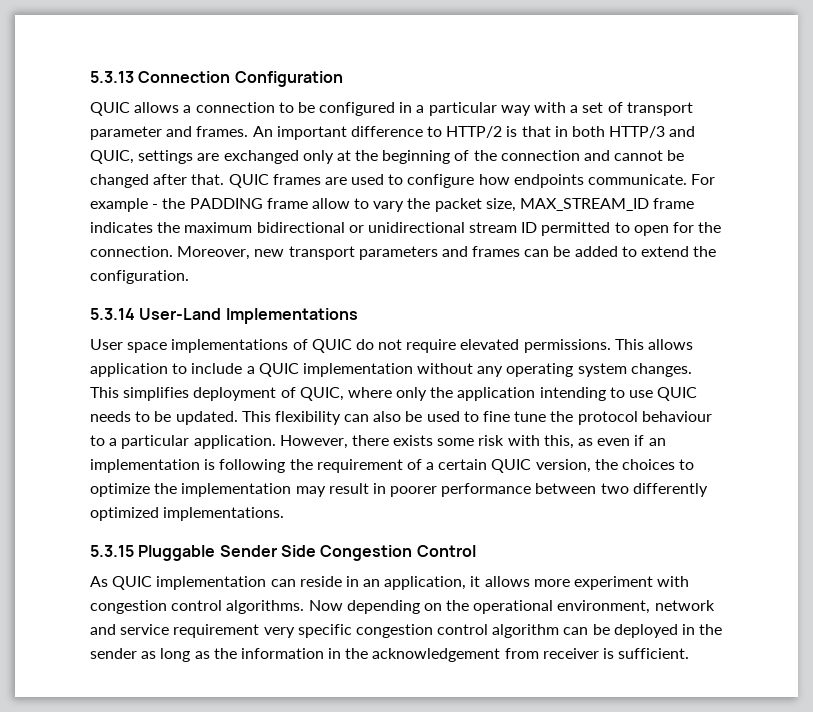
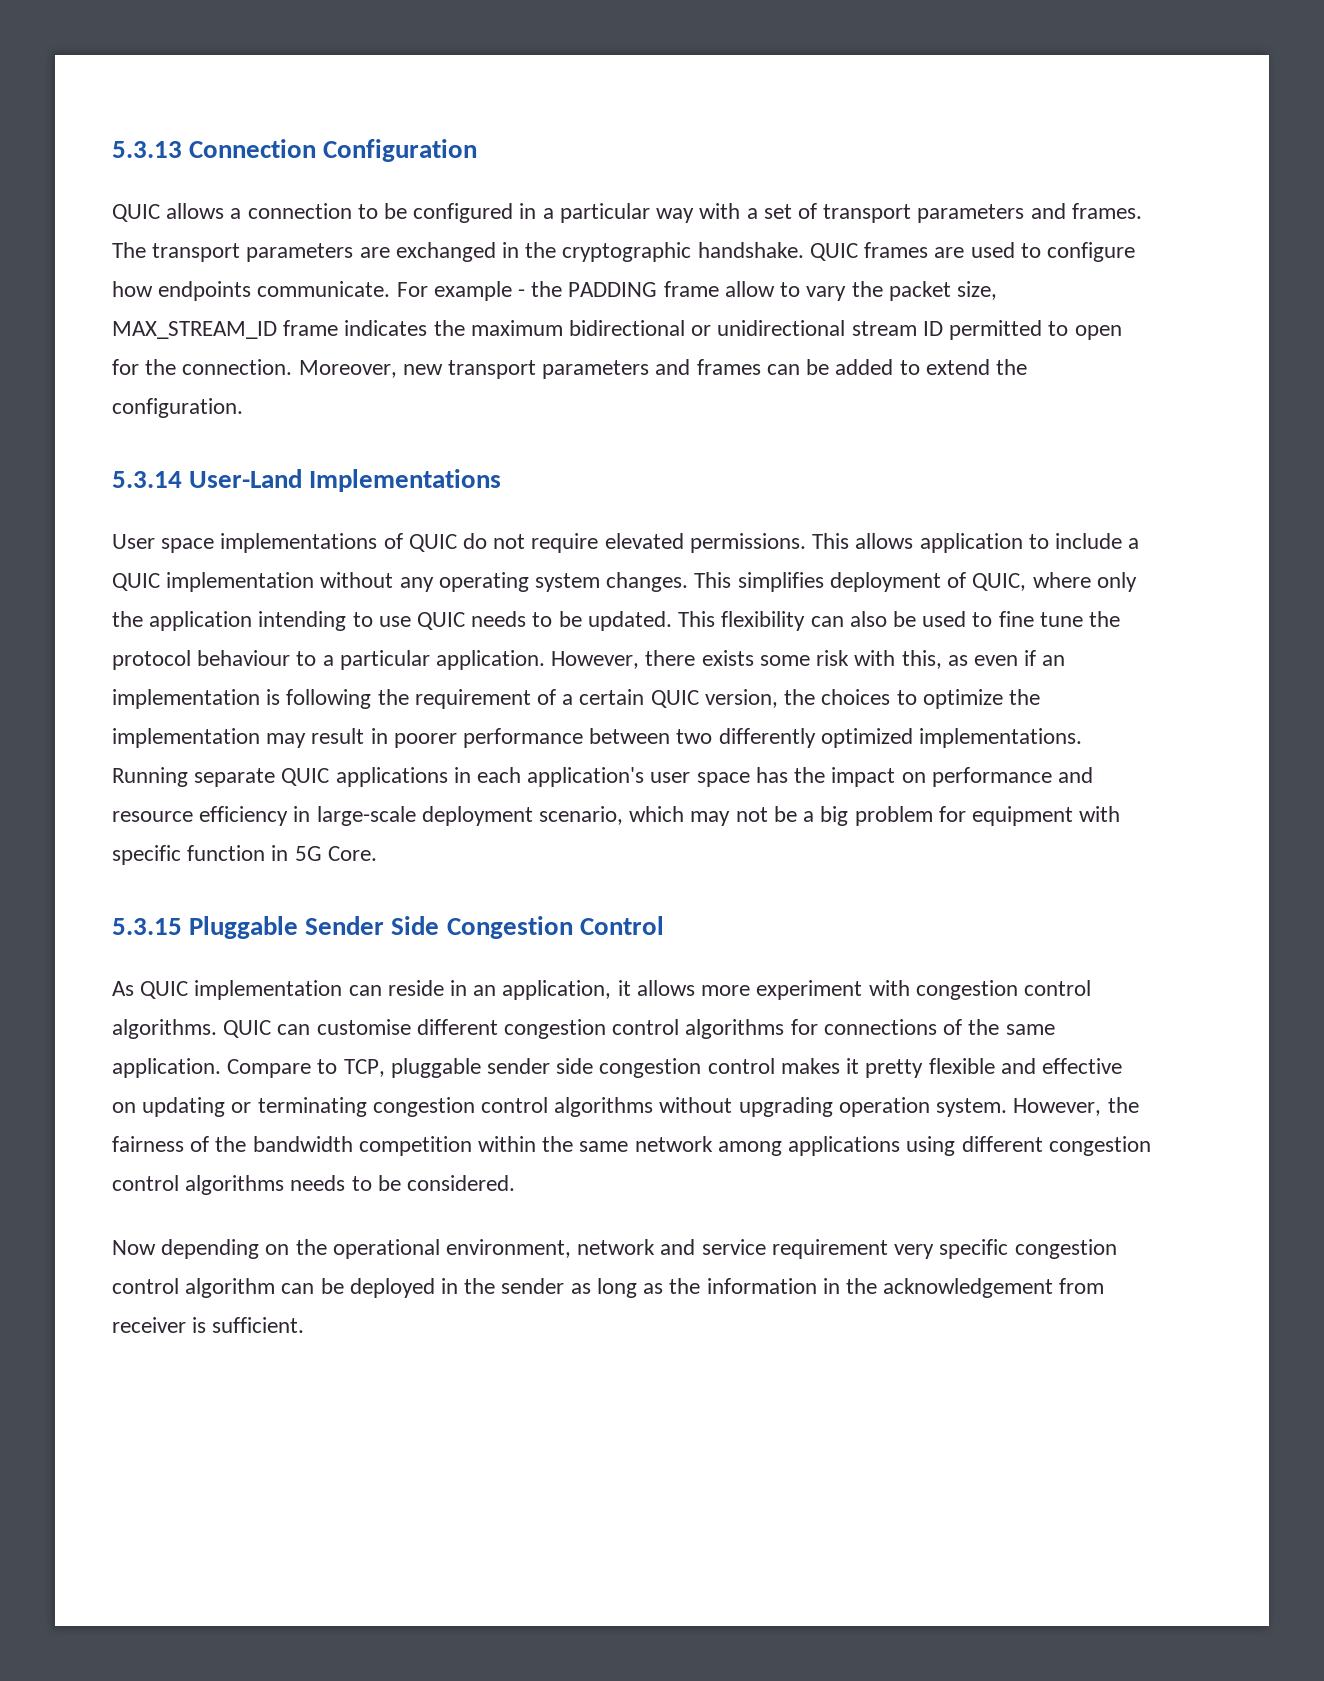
- QUIC allows a connection to be configured in a particular way with a set of transport parameter and frames.
+ QUIC allows a connection to be configured in a particular way with a set of transport parameters and frames.
- An important difference to HTTP/2 is that in both HTTP/3 and QUIC, settings are exchanged only at the beginning of the connection and cannot be changed after that.
+ The transport parameters are exchanged in the cryptographic handshake.
+ Running separate QUIC applications in each application's user space has the impact on performance and resource efficiency in large-scale deployment scenario, which may not be a big problem for equipment with specific function in 5G Core.
- As QUIC implementation can reside in an application, it allows more experiment with congestion control algorithms. Now depending on the operational environment, network and service requirement very specific congestion control algorithm can be deployed in the sender as long as the information in the acknowledgement from receiver is sufficient.
+ As QUIC implementation can reside in an application, it allows more experiment with congestion control algorithms. QUIC can customise different congestion control algorithms for connections of the same application. Compare to TCP, pluggable sender side congestion control makes it pretty flexible and effective on updating or terminating congestion control algorithms without upgrading operation system. However, the fairness of the bandwidth competition within the same network among applications using different congestion control algorithms needs to be considered.
+ Now depending on the operational environment, network and service requirement very specific congestion control algorithm can be deployed in the sender as long as the information in the acknowledgement from receiver is sufficient.

